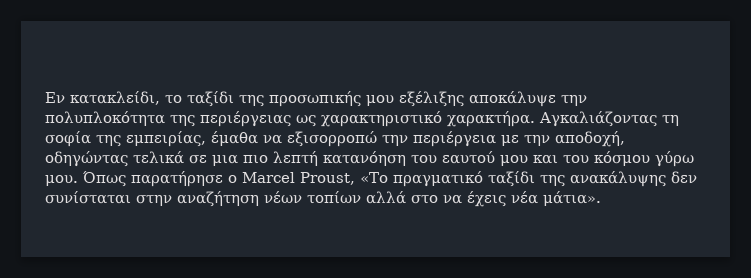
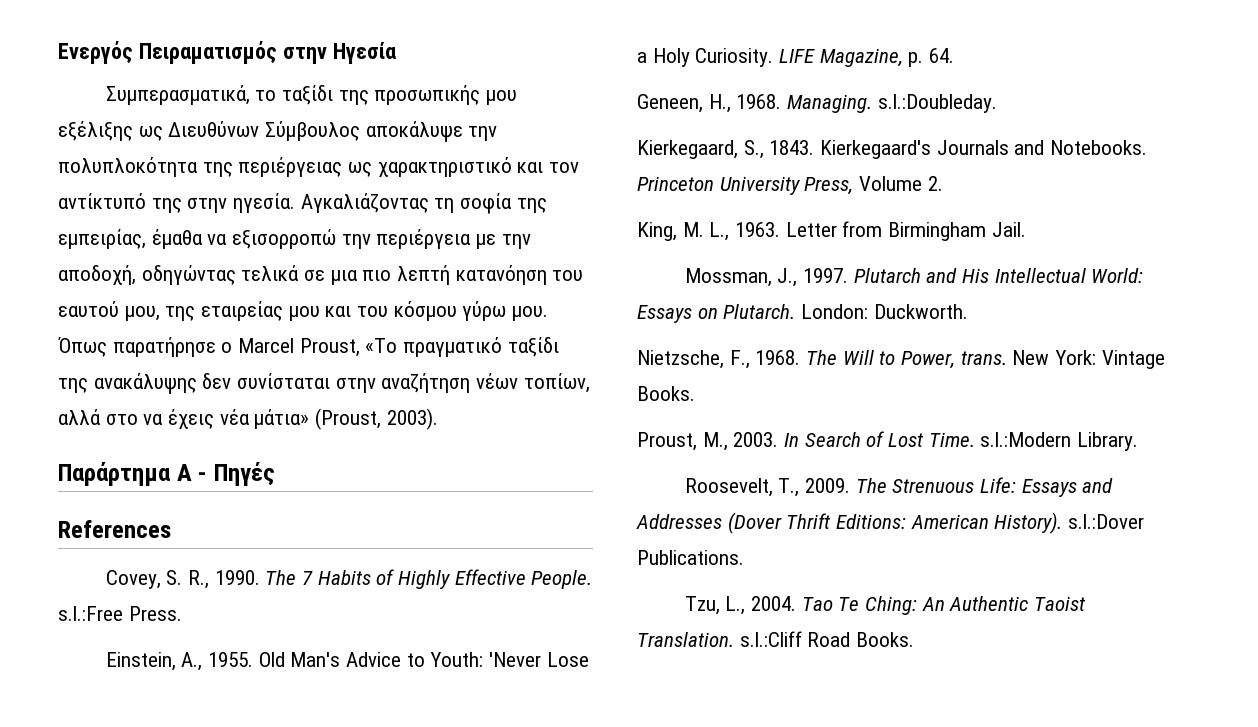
- Εν κατακλείδι, το ταξίδι της προσωπικής μου εξέλιξης αποκάλυψε την πολυπλοκότητα της περιέργειας ως χαρακτηριστικό χαρακτήρα.
+ Ενεργός Πειραματισμός στην Ηγεσία
+ Συμπερασματικά, το ταξίδι της προσωπικής μου εξέλιξης ως Διευθύνων Σύμβουλος αποκάλυψε την πολυπλοκότητα της περιέργειας ως χαρακτηριστικό και τον αντίκτυπό της στην ηγεσία.
- Αγκαλιάζοντας τη σοφία της εμπειρίας, έμαθα να εξισορροπώ την περιέργεια με την αποδοχή, οδηγώντας τελικά σε μια πιο λεπτή κατανόηση του εαυτού μου και του κόσμου γύρω μου.
+ Αγκαλιάζοντας τη σοφία της εμπειρίας, έμαθα να εξισορροπώ την περιέργεια με την αποδοχή, οδηγώντας τελικά σε μια πιο λεπτή κατανόηση του εαυτού μου, της εταιρείας μου και του κόσμου γύρω μου.
- Όπως παρατήρησε ο Marcel Proust, «Το πραγματικό ταξίδι της ανακάλυψης δεν συνίσταται στην αναζήτηση νέων τοπίων αλλά στο να έχεις νέα μάτια».
+ Όπως παρατήρησε ο Marcel Proust, «Το πραγματικό ταξίδι της ανακάλυψης δεν συνίσταται στην αναζήτηση νέων τοπίων, αλλά στο να έχεις νέα μάτια» (Proust, 2003).
+ Παράρτημα Α - Πηγές
+ References
+ Covey, S. R., 1990. The 7 Habits of Highly Effective People. s.l.:Free Press.
+ Einstein, A., 1955. Old Man's Advice to Youth: 'Never Lose a Holy Curiosity. LIFE Magazine, p. 64.
+ Geneen, H., 1968. Managing. s.l.:Doubleday.
+ Kierkegaard, S., 1843. Kierkegaard's Journals and Notebooks. Princeton University Press, Volume 2.
+ King, M. L., 1963. Letter from Birmingham Jail.
+ Mossman, J., 1997. Plutarch and His Intellectual World: Essays on Plutarch. London: Duckworth.
+ Nietzsche, F., 1968. The Will to Power, trans. New York: Vintage Books.
+ Proust, M., 2003. In Search of Lost Time. s.l.:Modern Library.
+ Roosevelt, T., 2009. The Strenuous Life: Essays and Addresses (Dover Thrift Editions: American History). s.l.:Dover Publications.
+ Tzu, L., 2004. Tao Te Ching: An Authentic Taoist Translation. s.l.:Cliff Road Books.

